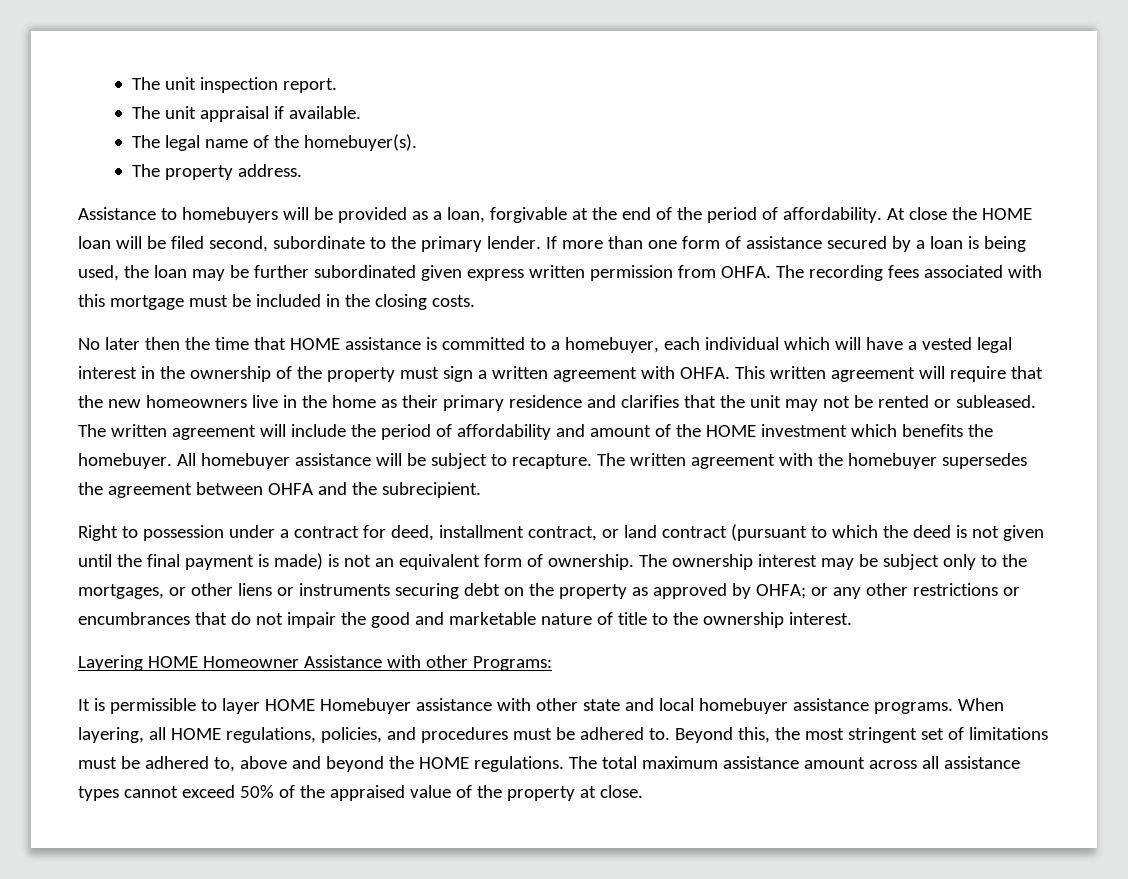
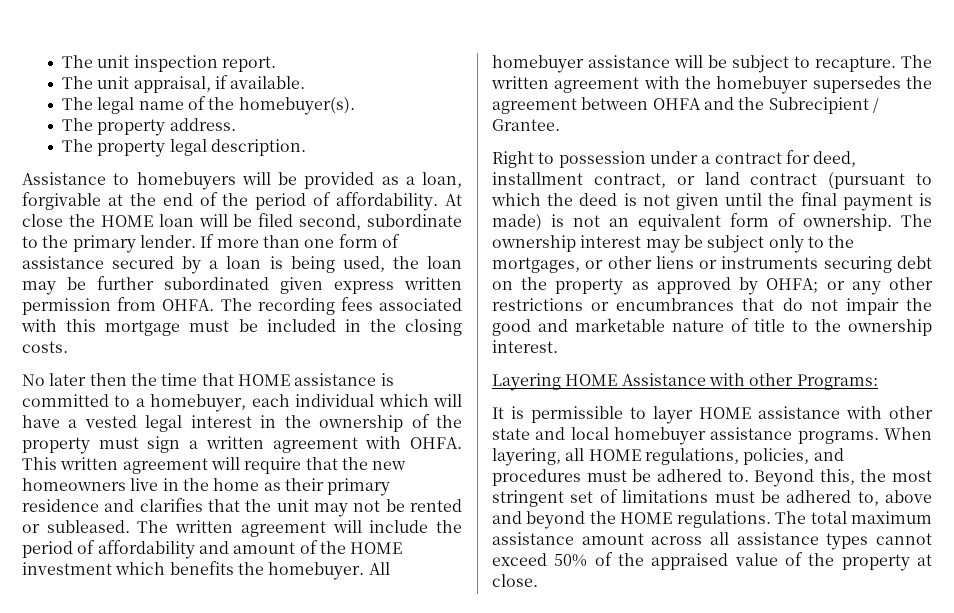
- The unit appraisal if available.
+ The unit appraisal, if available.
+ The property legal description.
- The written agreement with the homebuyer supersedes the agreement between OHFA and the subrecipient.
+ The written agreement with the homebuyer supersedes the agreement between OHFA and the Subrecipient / Grantee.
- Layering HOME Homeowner Assistance with other Programs:
+ Layering HOME Assistance with other Programs:
- It is permissible to layer HOME Homebuyer assistance with other state and local homebuyer assistance programs.
+ It is permissible to layer HOME assistance with other state and local homebuyer assistance programs.

